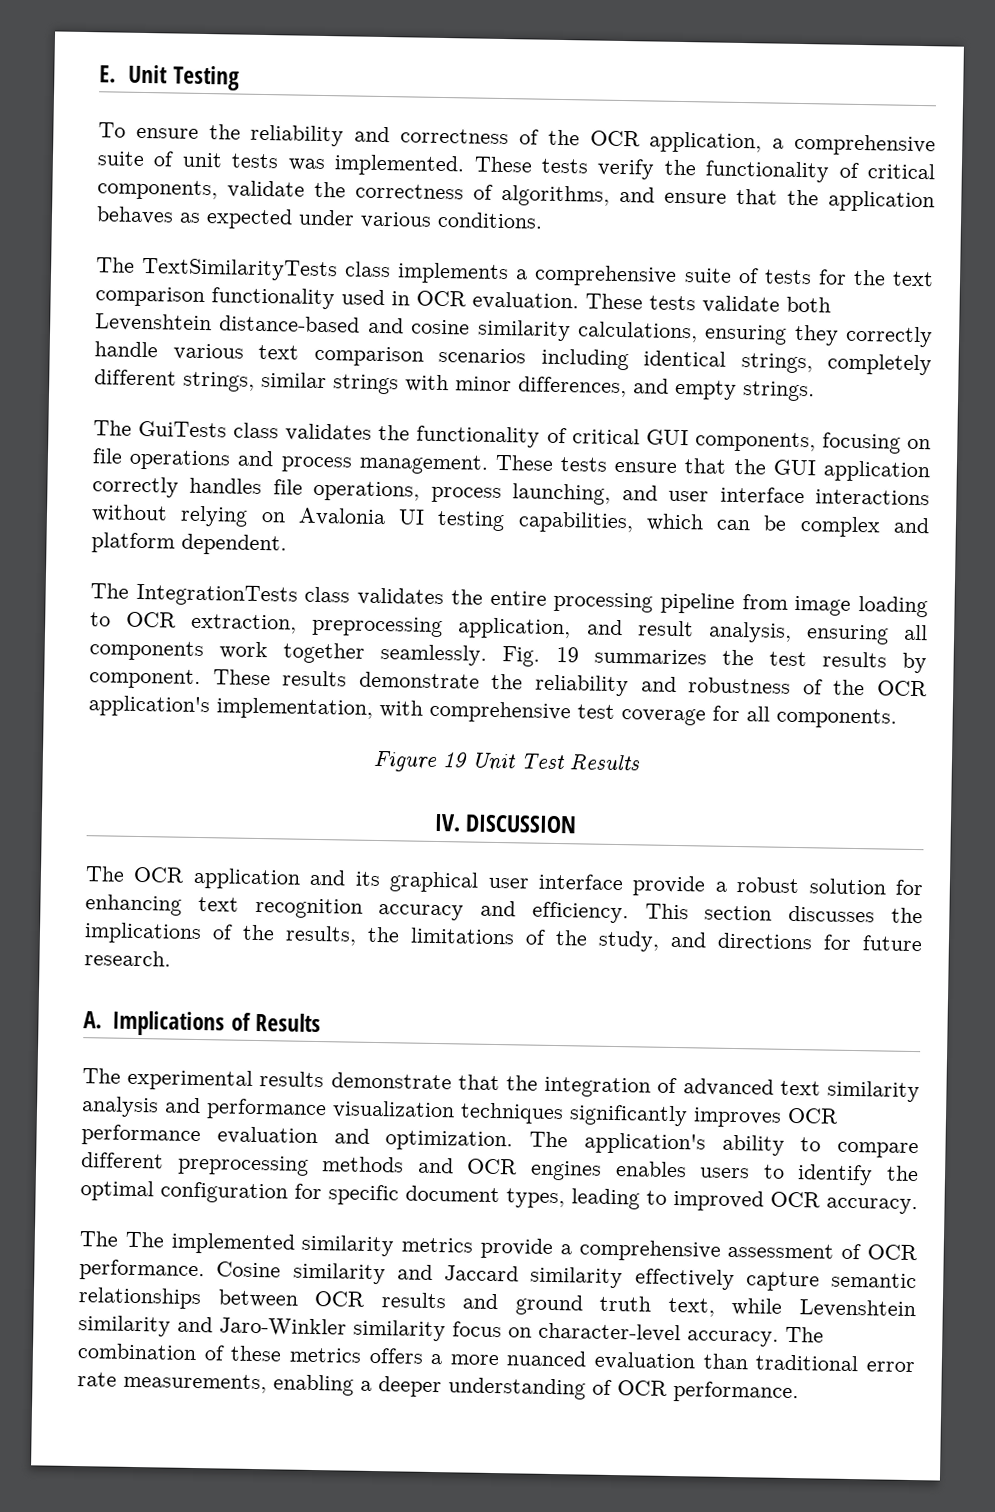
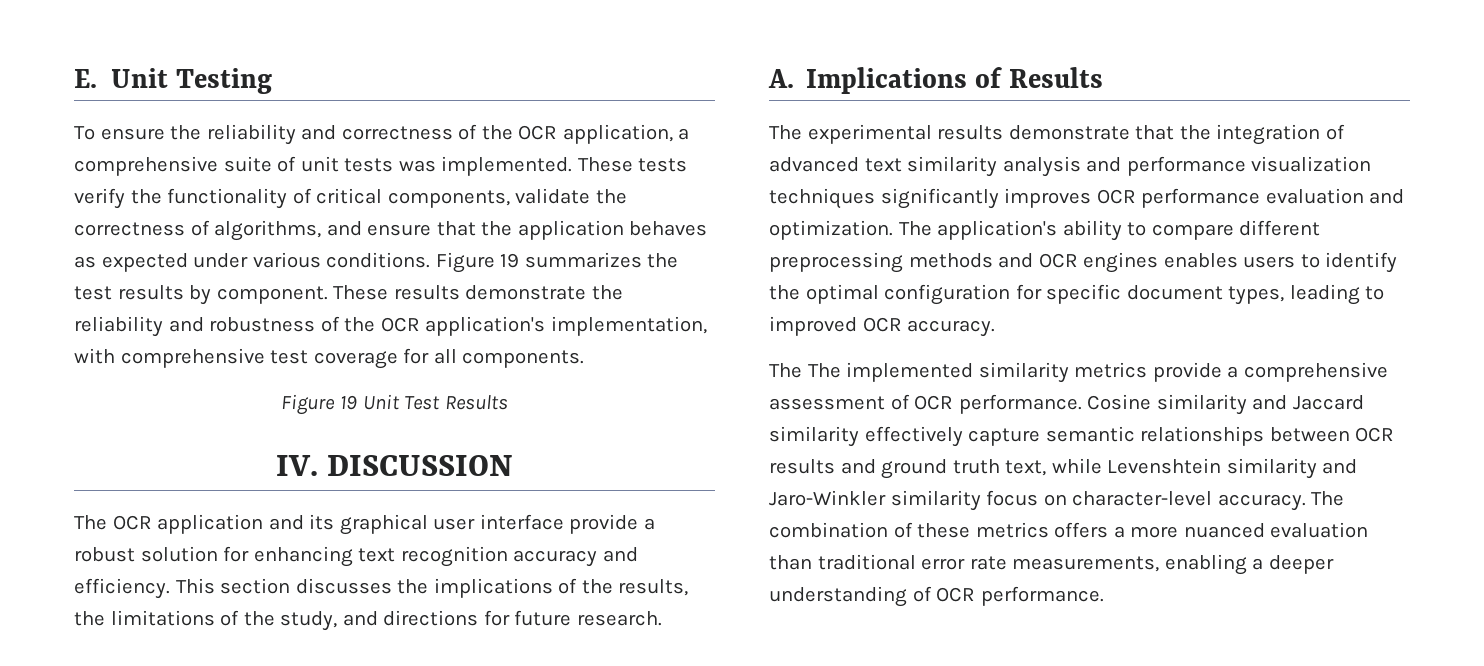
- These tests verify the functionality of critical components, validate the correctness of algorithms, and ensure that the application behaves as expected under various conditions.
- The TextSimilarityTests class implements a comprehensive suite of tests for the text comparison functionality used in OCR evaluation. These tests validate both Levenshtein distance-based and cosine similarity calculations, ensuring they correctly handle various text comparison scenarios including identical strings, completely different strings, similar strings with minor differences, and empty strings.
- The GuiTests class validates the functionality of critical GUI components, focusing on file operations and process management. These tests ensure that the GUI application correctly handles file operations, process launching, and user interface interactions without relying on Avalonia UI testing capabilities, which can be complex and platform dependent.
- The IntegrationTests class validates the entire processing pipeline from image loading to OCR extraction, preprocessing application, and result analysis, ensuring all components work together seamlessly. Fig. 19 summarizes the test results by component.
+ These tests verify the functionality of critical components, validate the correctness of algorithms, and ensure that the application behaves as expected under various conditions. Figure 19 summarizes the test results by component.

